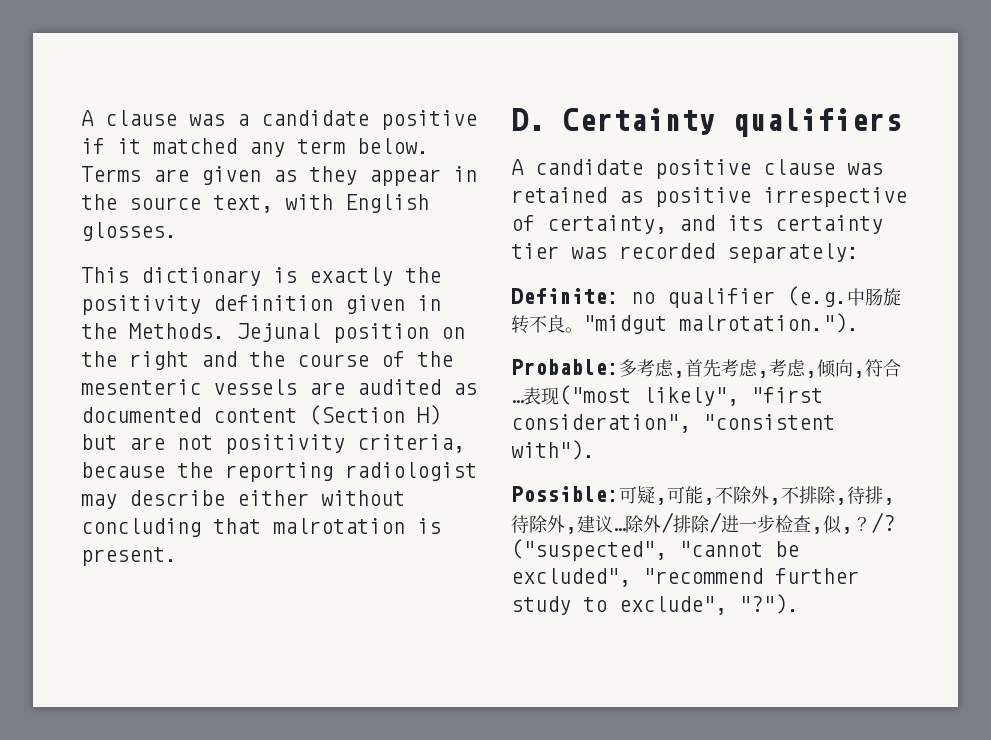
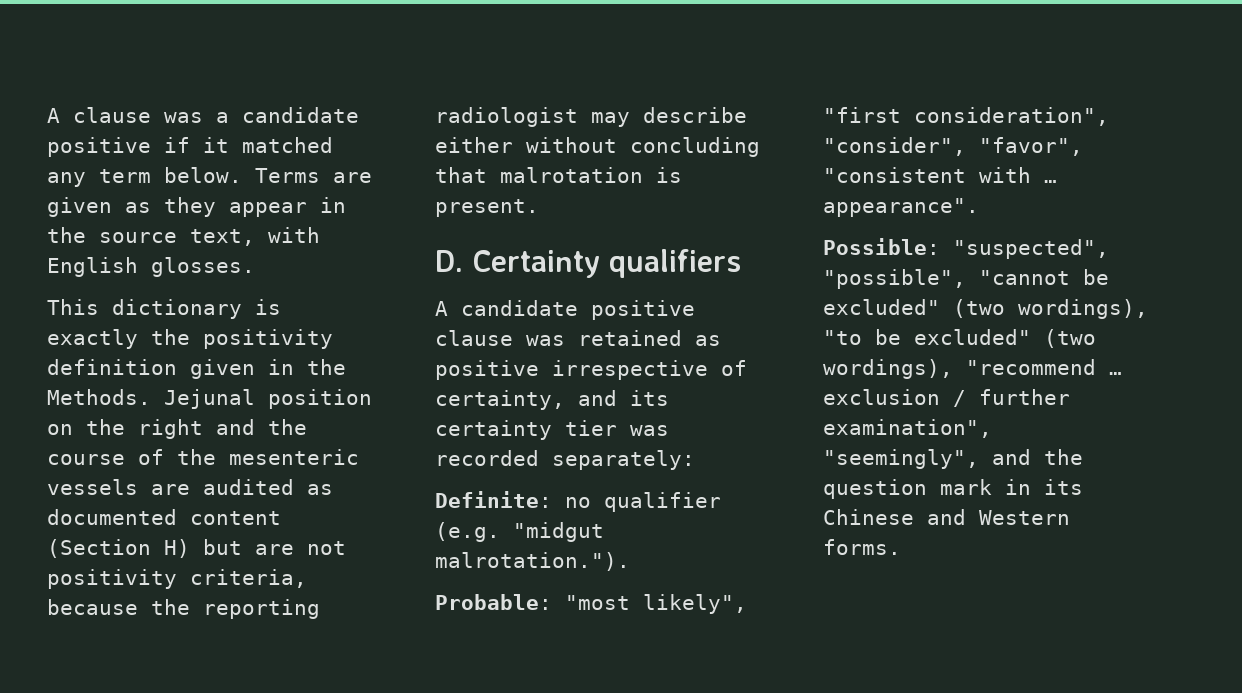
- Definite: no qualifier (e.g.中肠旋转不良。"midgut malrotation.").
+ Definite: no qualifier (e.g. "midgut malrotation.").
- Probable:多考虑,首先考虑,考虑,倾向,符合…表现("most likely", "first consideration", "consistent with").
- Possible:可疑,可能,不除外,不排除,待排,待除外,建议…除外/排除/进一步检查,似,？/? ("suspected", "cannot be excluded", "recommend further study to exclude", "?").
+ Probable: "most likely", "first consideration", "consider", "favor", "consistent with … appearance".
+ Possible: "suspected", "possible", "cannot be excluded" (two wordings), "to be excluded" (two wordings), "recommend … exclusion / further examination", "seemingly", and the question mark in its Chinese and Western forms.

